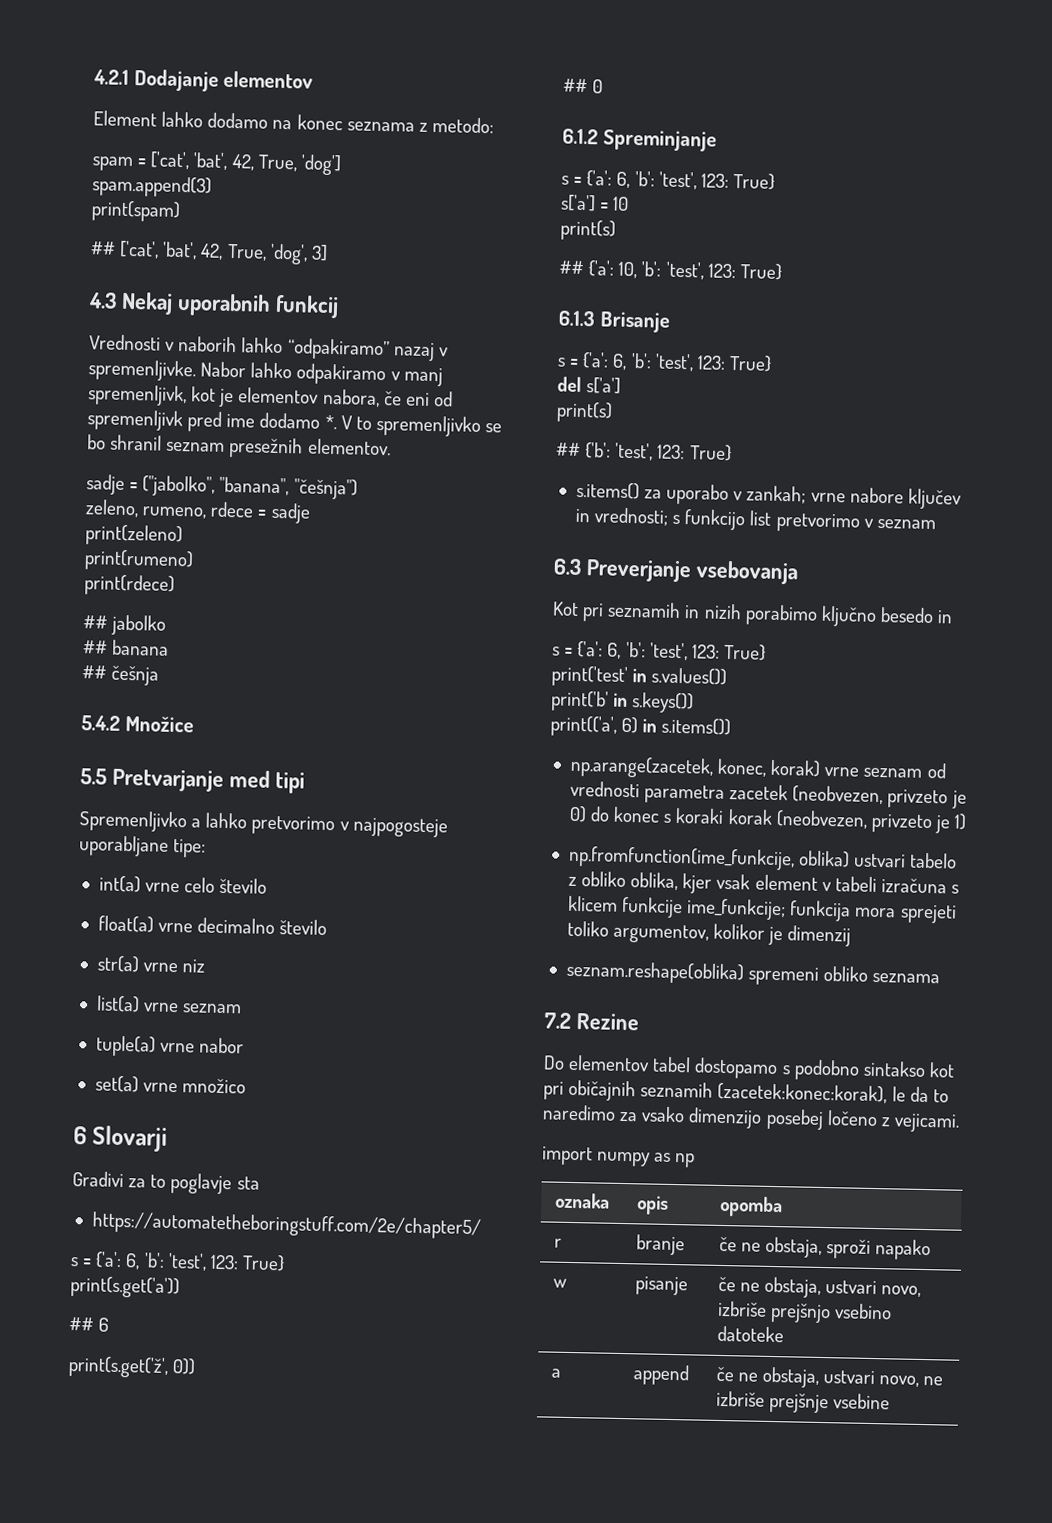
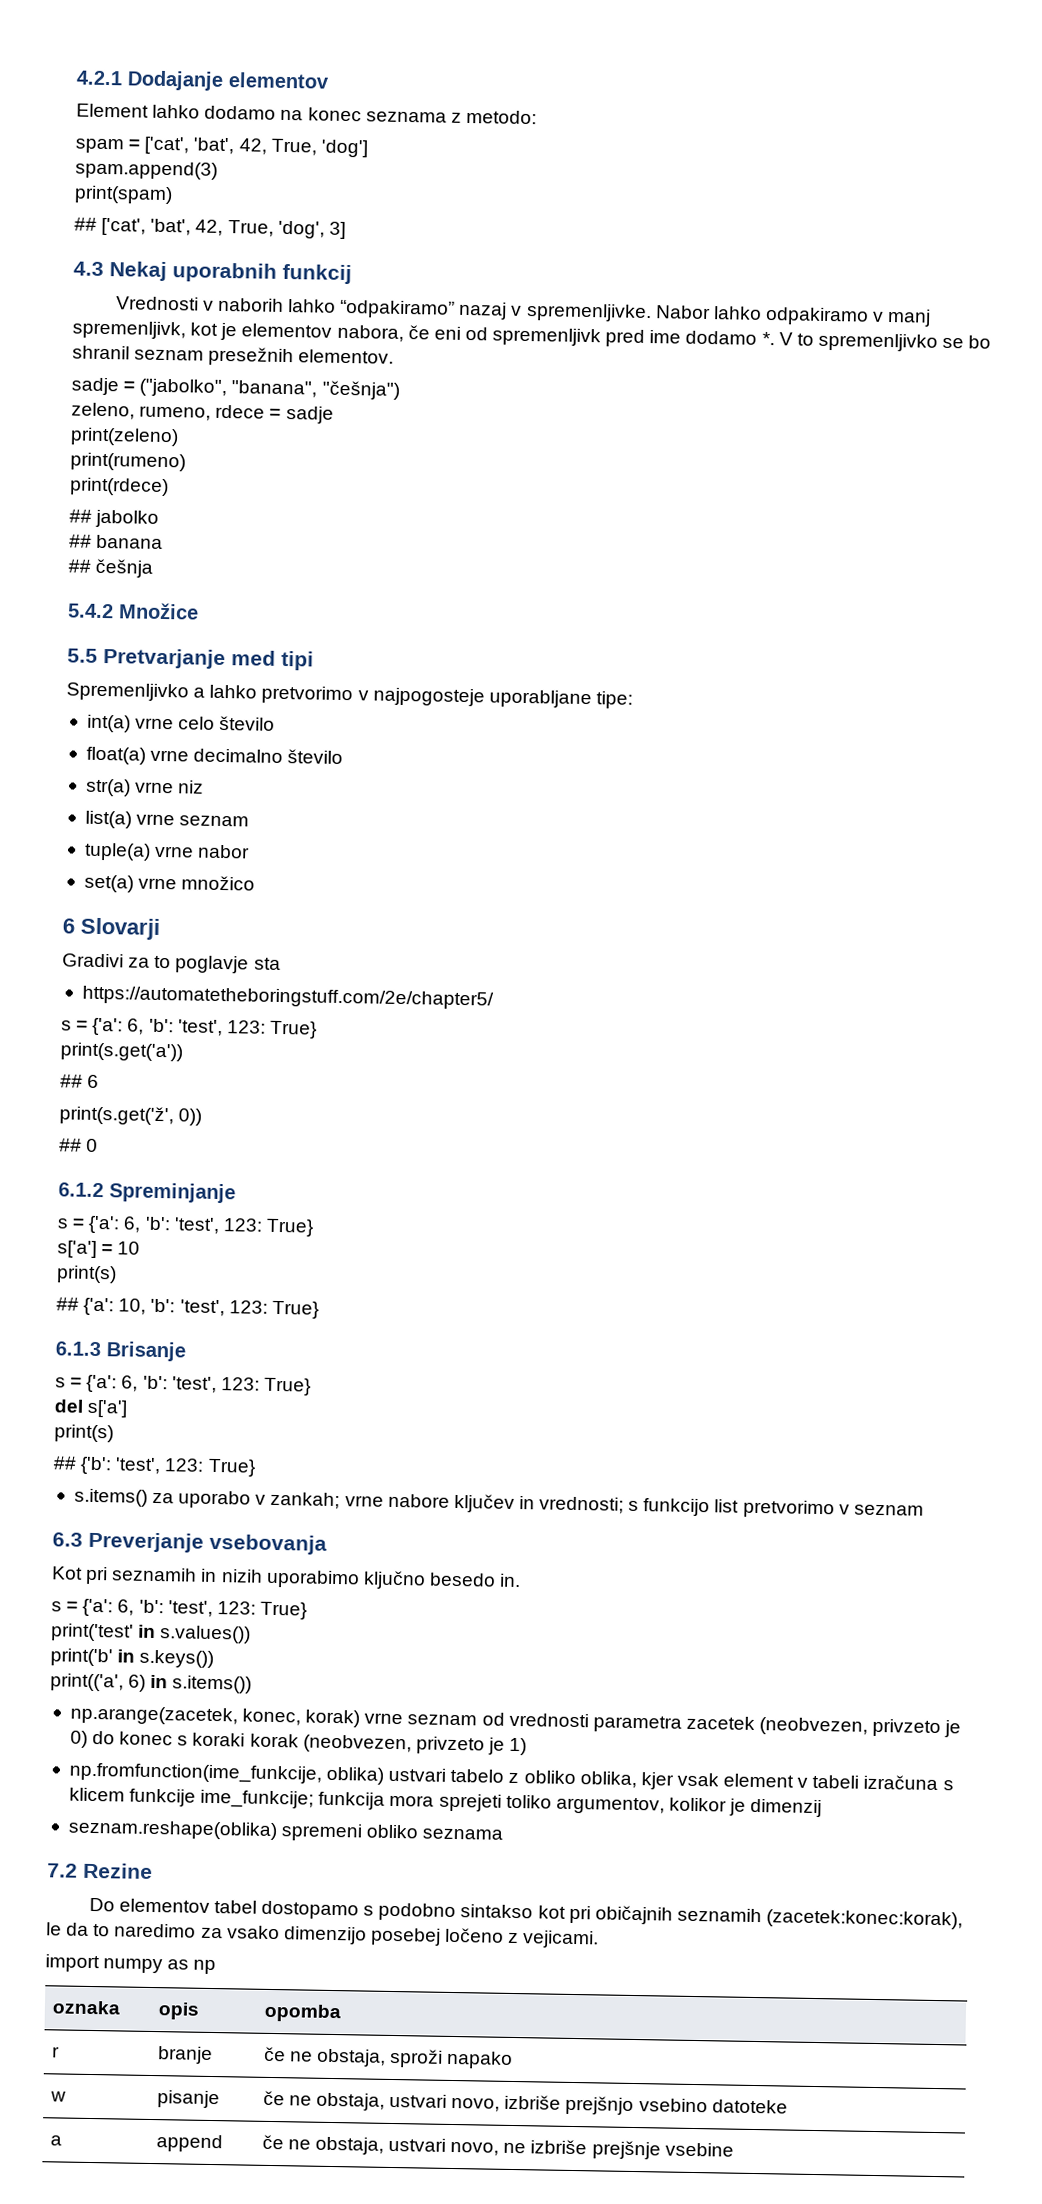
- Kot pri seznamih in nizih porabimo ključno besedo in
+ Kot pri seznamih in nizih uporabimo ključno besedo in.

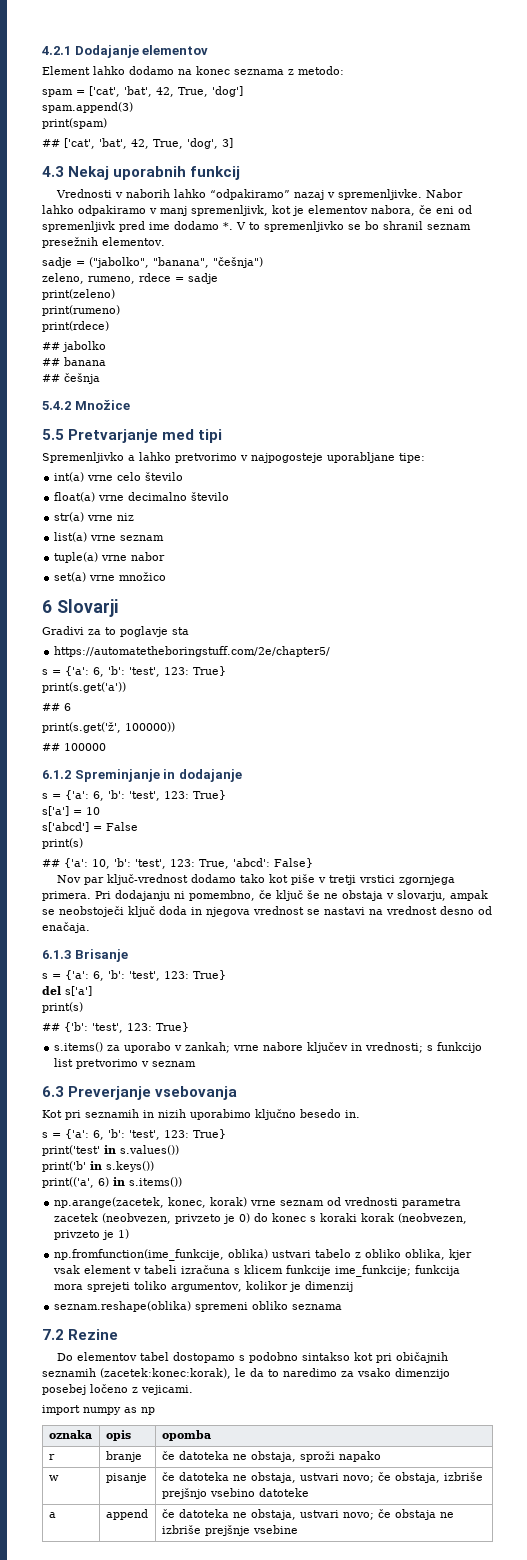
- print(s.get('ž', 0))
- ## 0
+ print(s.get('ž', 100000))
+ ## 100000
- 6.1.2 Spreminjanje
+ 6.1.2 Spreminjanje in dodajanje
+ s['abcd'] = False
- ## {'a': 10, 'b': 'test', 123: True}
+ ## {'a': 10, 'b': 'test', 123: True, 'abcd': False}
+ Nov par ključ-vrednost dodamo tako kot piše v tretji vrstici zgornjega primera. Pri dodajanju ni pomembno, če ključ še ne obstaja v slovarju, ampak se neobstoječi ključ doda in njegova vrednost se nastavi na vrednost desno od enačaja.
- r | branje | če ne obstaja, sproži napako
+ r | branje | če datoteka ne obstaja, sproži napako
- w | pisanje | če ne obstaja, ustvari novo, izbriše prejšnjo vsebino datoteke
+ w | pisanje | če datoteka ne obstaja, ustvari novo; če obstaja, izbriše prejšnjo vsebino datoteke
- a | append | če ne obstaja, ustvari novo, ne izbriše prejšnje vsebine
+ a | append | če datoteka ne obstaja, ustvari novo; če obstaja ne izbriše prejšnje vsebine

